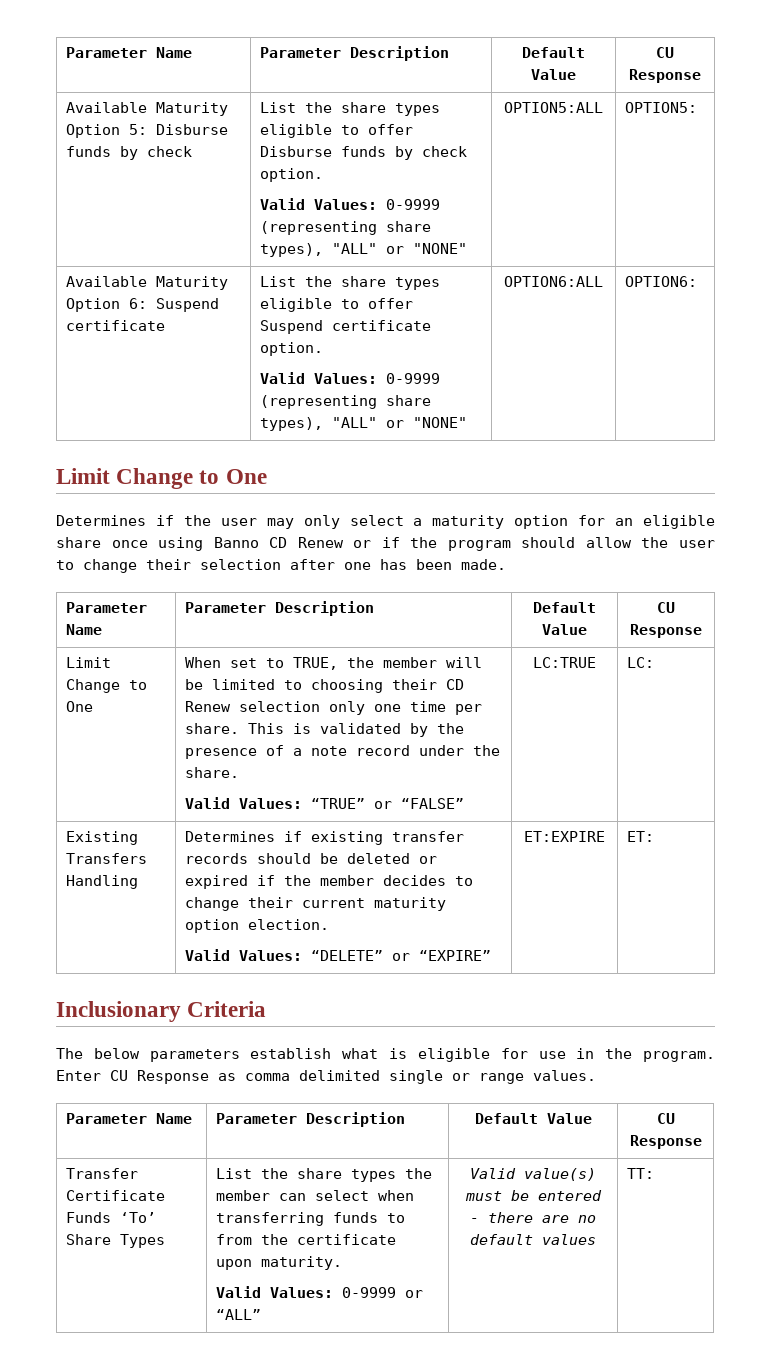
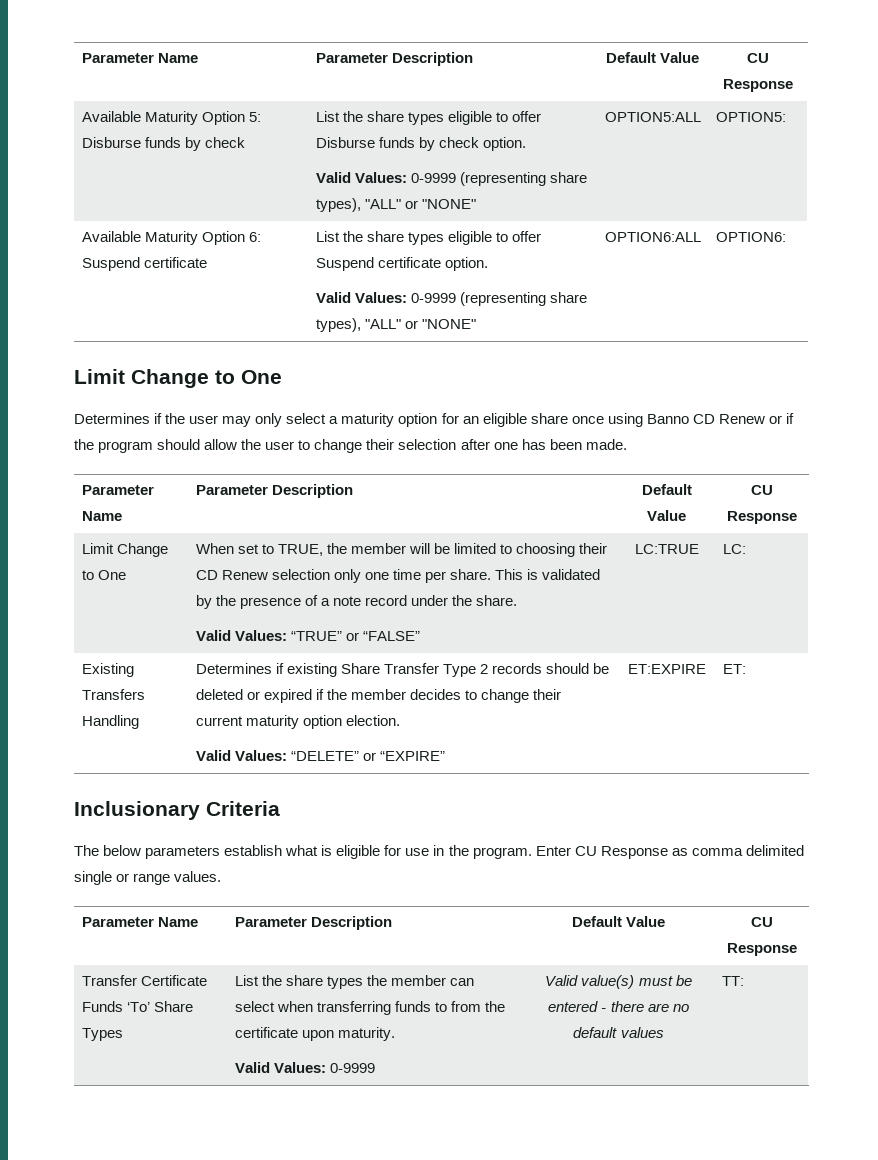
- Existing Transfers Handling | Determines if existing transfer records should be deleted or expired if the member decides to change their current maturity option election.
+ Existing Transfers Handling | Determines if existing Share Transfer Type 2 records should be deleted or expired if the member decides to change their current maturity option election.
  Transfer Certificate Funds ‘To’ Share Types | List the share types the member can select when transferring funds to from the certificate upon maturity.
- Valid Values: 0-9999 or “ALL” | Valid value(s) must be entered - there are no default values | TT:
+ Valid Values: 0-9999 | Valid value(s) must be entered - there are no default values | TT:

